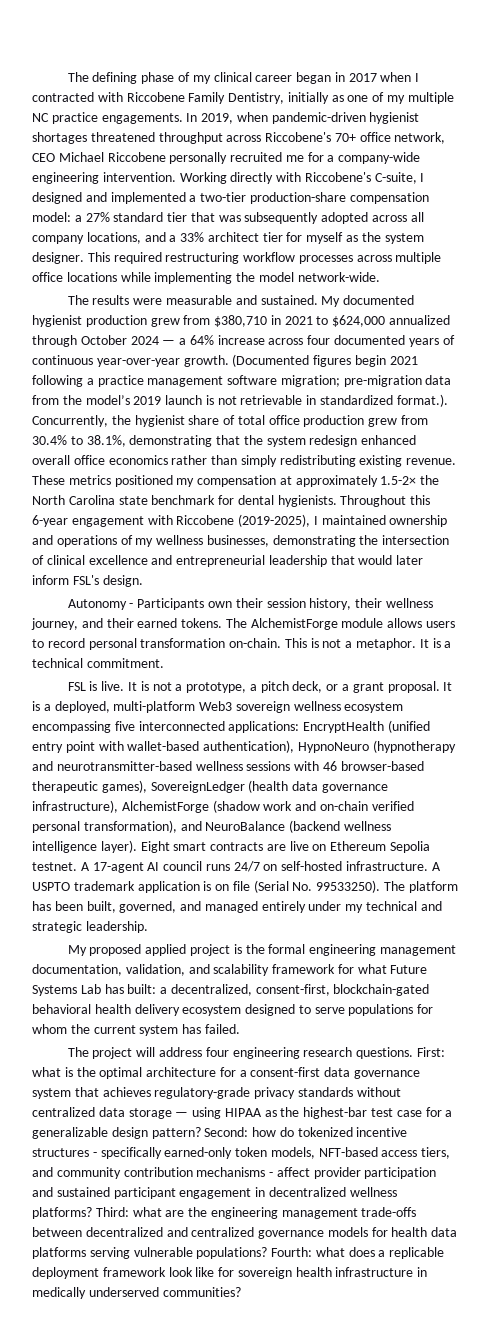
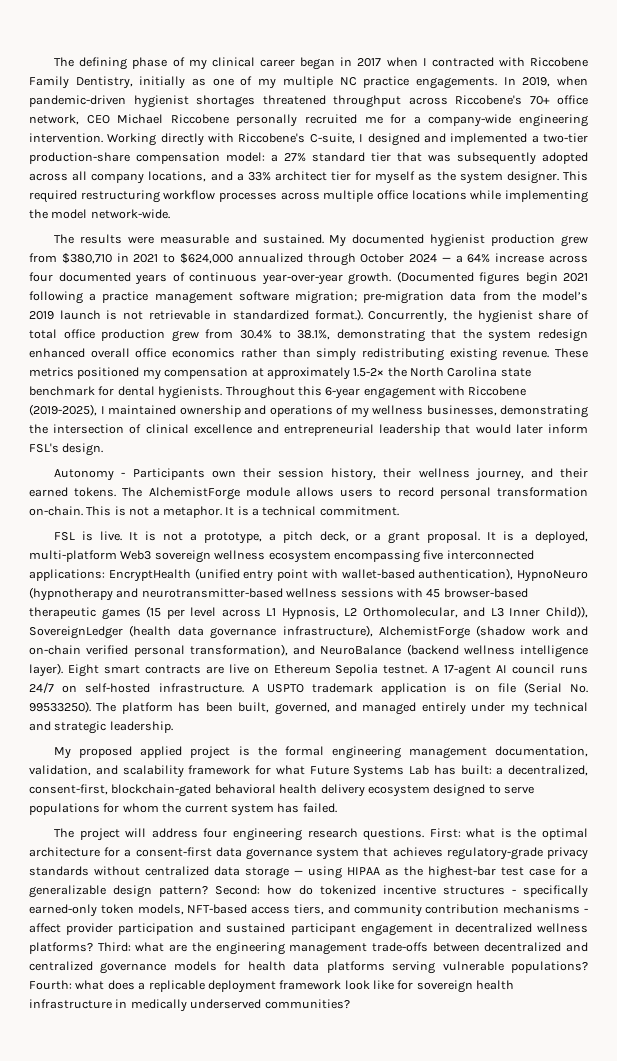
- It is a deployed, multi-platform Web3 sovereign wellness ecosystem encompassing five interconnected applications: EncryptHealth (unified entry point with wallet-based authentication), HypnoNeuro (hypnotherapy and neurotransmitter-based wellness sessions with 46 browser-based therapeutic games), SovereignLedger (health data governance infrastructure), AlchemistForge (shadow work and on-chain verified personal transformation), and NeuroBalance (backend wellness intelligence layer).
+ It is a deployed, multi-platform Web3 sovereign wellness ecosystem encompassing five interconnected applications: EncryptHealth (unified entry point with wallet-based authentication), HypnoNeuro (hypnotherapy and neurotransmitter-based wellness sessions with 45 browser-based therapeutic games (15 per level across L1 Hypnosis, L2 Orthomolecular, and L3 Inner Child)), SovereignLedger (health data governance infrastructure), AlchemistForge (shadow work and on-chain verified personal transformation), and NeuroBalance (backend wellness intelligence layer).

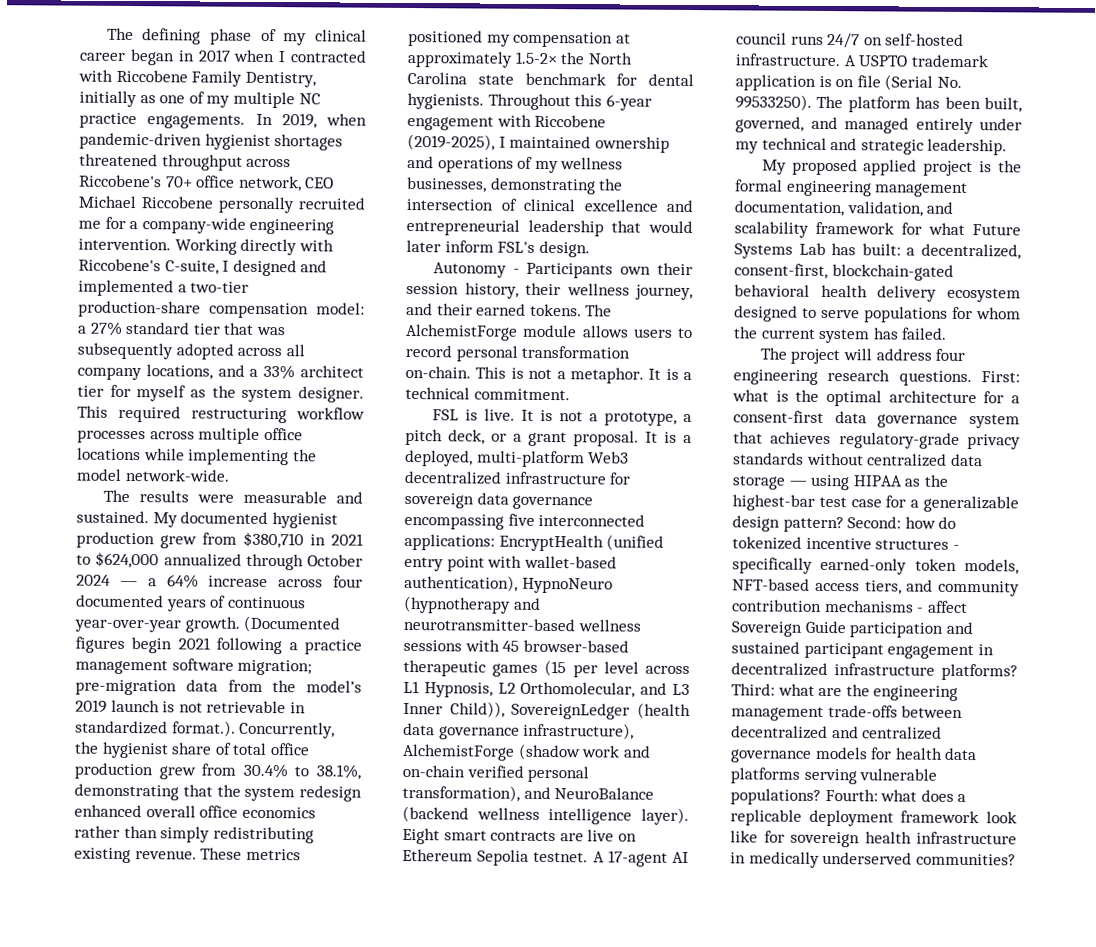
- It is a deployed, multi-platform Web3 sovereign wellness ecosystem encompassing five interconnected applications: EncryptHealth (unified entry point with wallet-based authentication), HypnoNeuro (hypnotherapy and neurotransmitter-based wellness sessions with 45 browser-based therapeutic games (15 per level across L1 Hypnosis, L2 Orthomolecular, and L3 Inner Child)), SovereignLedger (health data governance infrastructure), AlchemistForge (shadow work and on-chain verified personal transformation), and NeuroBalance (backend wellness intelligence layer).
+ It is a deployed, multi-platform Web3 decentralized infrastructure for sovereign data governance encompassing five interconnected applications: EncryptHealth (unified entry point with wallet-based authentication), HypnoNeuro (hypnotherapy and neurotransmitter-based wellness sessions with 45 browser-based therapeutic games (15 per level across L1 Hypnosis, L2 Orthomolecular, and L3 Inner Child)), SovereignLedger (health data governance infrastructure), AlchemistForge (shadow work and on-chain verified personal transformation), and NeuroBalance (backend wellness intelligence layer).
- Second: how do tokenized incentive structures - specifically earned-only token models, NFT-based access tiers, and community contribution mechanisms - affect provider participation and sustained participant engagement in decentralized wellness platforms?
+ Second: how do tokenized incentive structures - specifically earned-only token models, NFT-based access tiers, and community contribution mechanisms - affect Sovereign Guide participation and sustained participant engagement in decentralized infrastructure platforms?

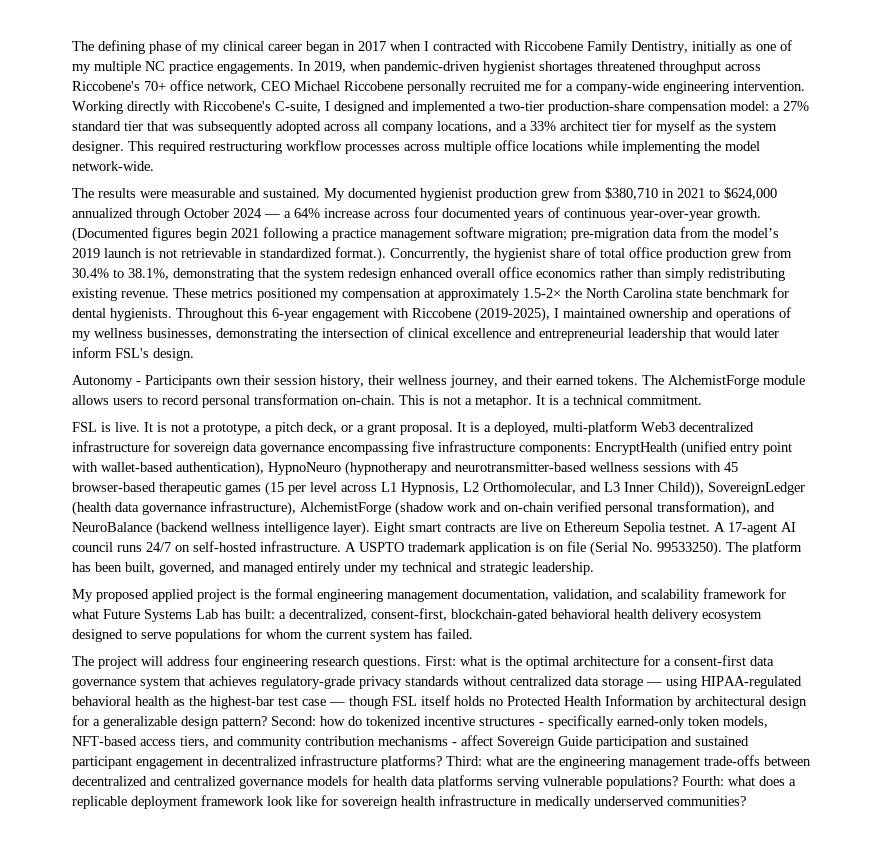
- It is a deployed, multi-platform Web3 decentralized infrastructure for sovereign data governance encompassing five interconnected applications:
+ It is a deployed, multi-platform Web3 decentralized infrastructure for sovereign data governance encompassing five infrastructure components:
- First: what is the optimal architecture for a consent-first data governance system that achieves regulatory-grade privacy standards without centralized data storage — using HIPAA as the highest-bar test case for a generalizable design pattern?
+ First: what is the optimal architecture for a consent-first data governance system that achieves regulatory-grade privacy standards without centralized data storage — using HIPAA-regulated behavioral health as the highest-bar test case — though FSL itself holds no Protected Health Information by architectural design for a generalizable design pattern?

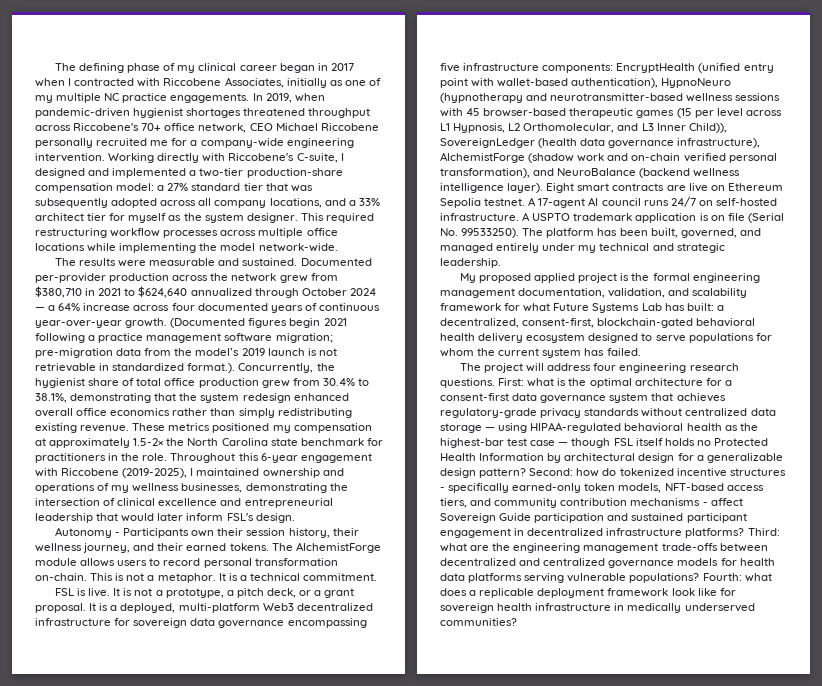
- The defining phase of my clinical career began in 2017 when I contracted with Riccobene Family Dentistry, initially as one of my multiple NC practice engagements.
+ The defining phase of my clinical career began in 2017 when I contracted with Riccobene Associates, initially as one of my multiple NC practice engagements.
- My documented hygienist production grew from $380,710 in 2021 to $624,000 annualized through October 2024 — a 64% increase across four documented years of continuous year-over-year growth.
+ Documented per-provider production across the network grew from $380,710 in 2021 to $624,640 annualized through October 2024 — a 64% increase across four documented years of continuous year-over-year growth.
- These metrics positioned my compensation at approximately 1.5-2× the North Carolina state benchmark for dental hygienists.
+ These metrics positioned my compensation at approximately 1.5-2× the North Carolina state benchmark for practitioners in the role.

